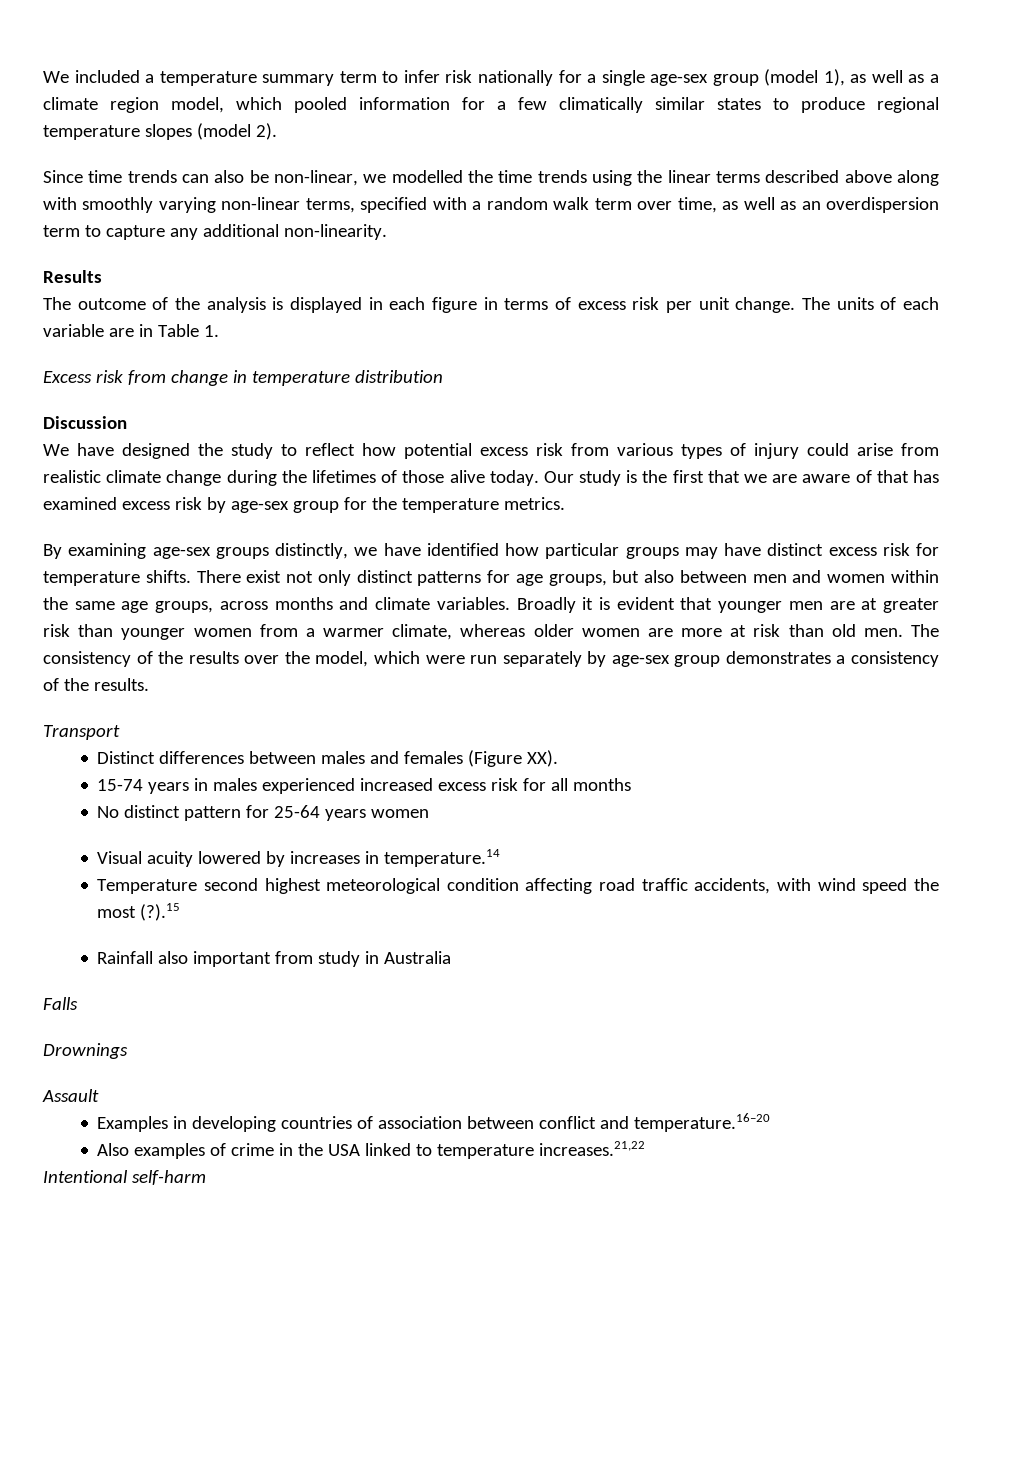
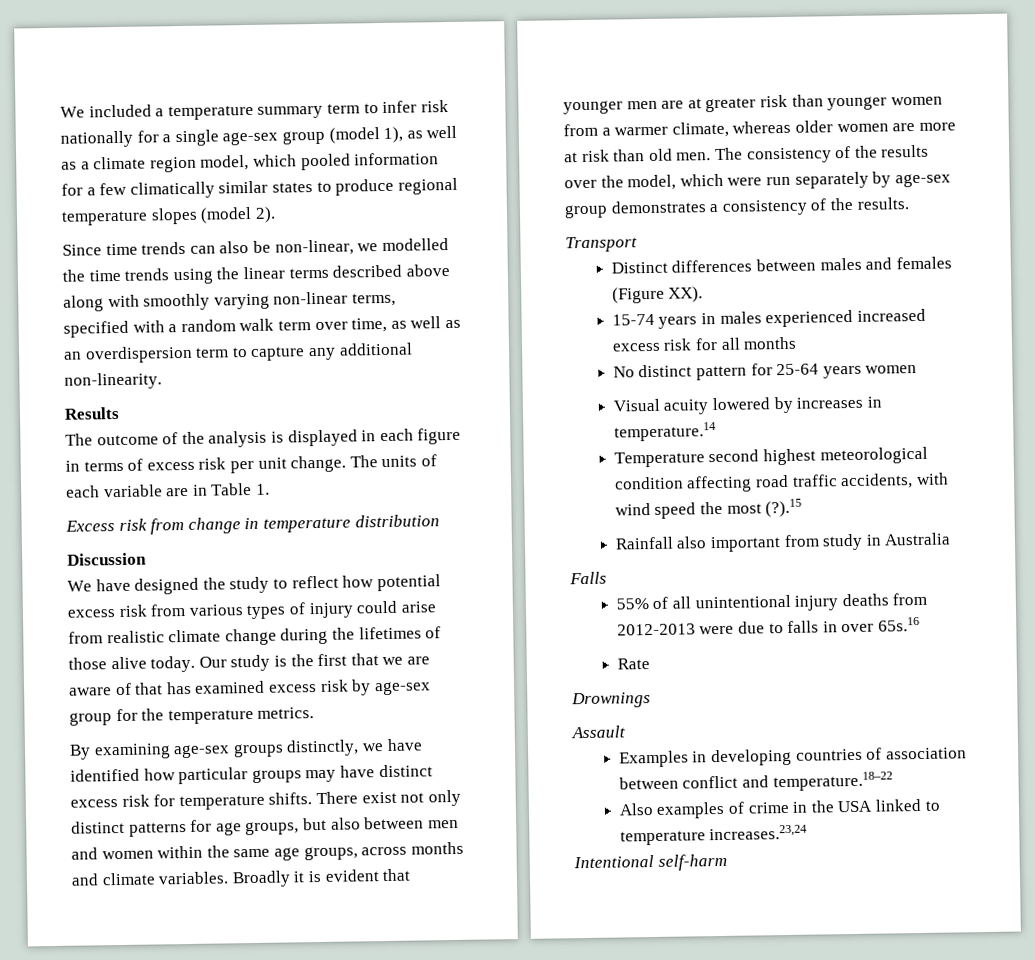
+ 55% of all unintentional injury deaths from 2012-2013 were due to falls in over 65s.16
+ Rate
- Examples in developing countries of association between conflict and temperature.16–20
+ Examples in developing countries of association between conflict and temperature.18–22
- Also examples of crime in the USA linked to temperature increases.21,22
+ Also examples of crime in the USA linked to temperature increases.23,24

